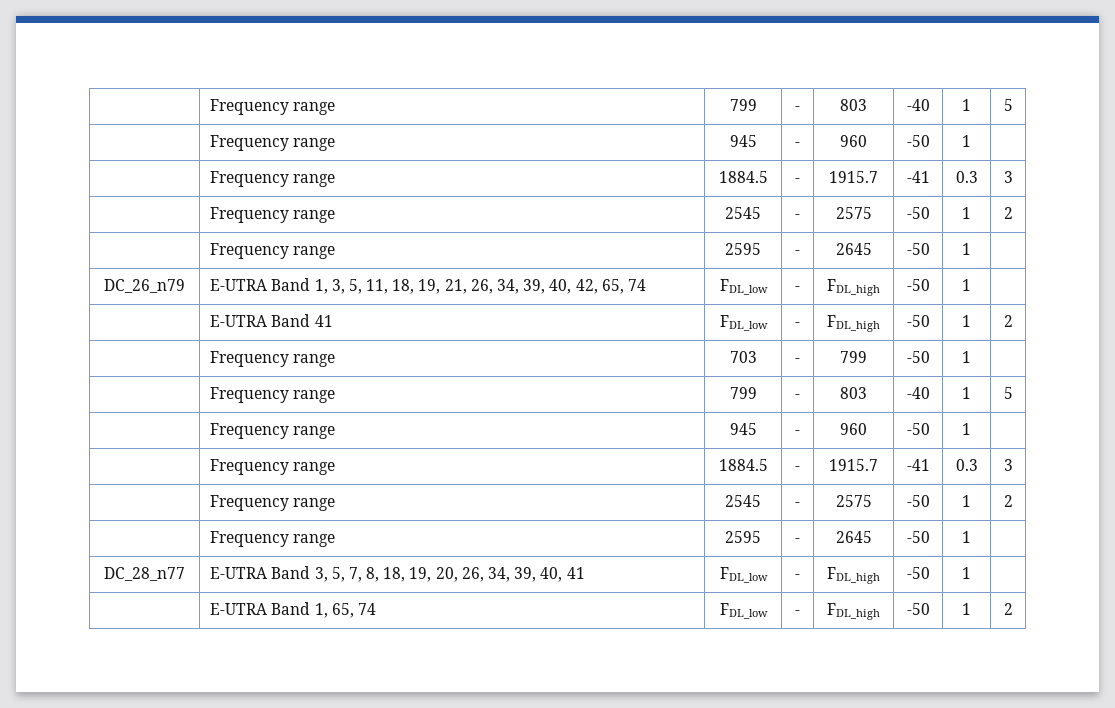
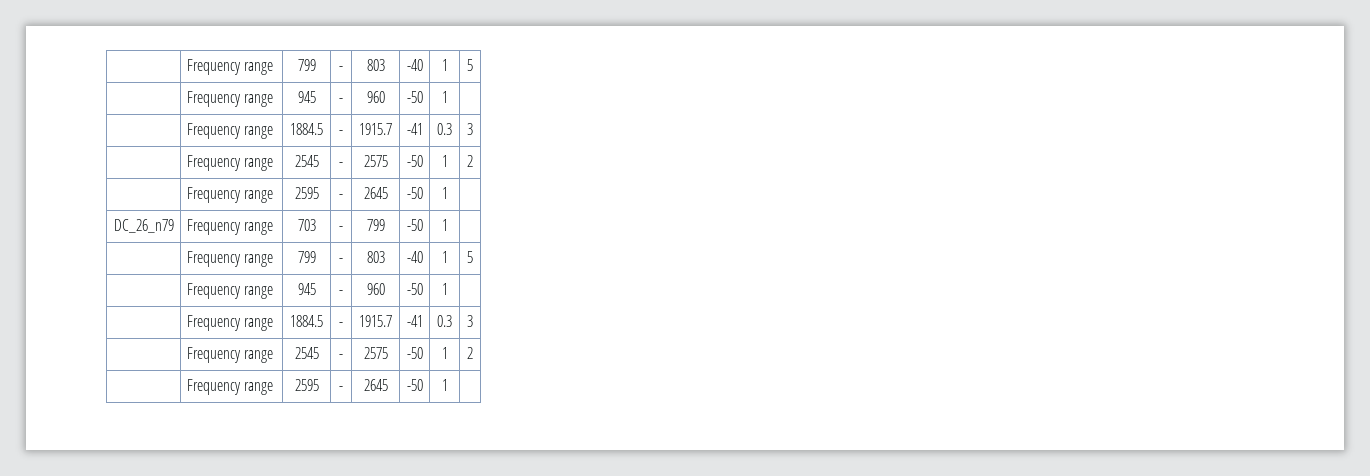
- DC_26_n79 | E-UTRA Band 1, 3, 5, 11, 18, 19, 21, 26, 34, 39, 40, 42, 65, 74 | FDL_low | - | FDL_high | -50 | 1 |
- | E-UTRA Band 41 | FDL_low | - | FDL_high | -50 | 1 | 2
- | Frequency range | 703 | - | 799 | -50 | 1 |
+ DC_26_n79 | Frequency range | 703 | - | 799 | -50 | 1 |
- DC_28_n77 | E-UTRA Band 3, 5, 7, 8, 18, 19, 20, 26, 34, 39, 40, 41 | FDL_low | - | FDL_high | -50 | 1 |
- | E-UTRA Band 1, 65, 74 | FDL_low | - | FDL_high | -50 | 1 | 2

